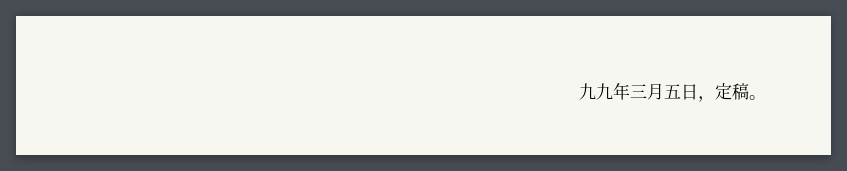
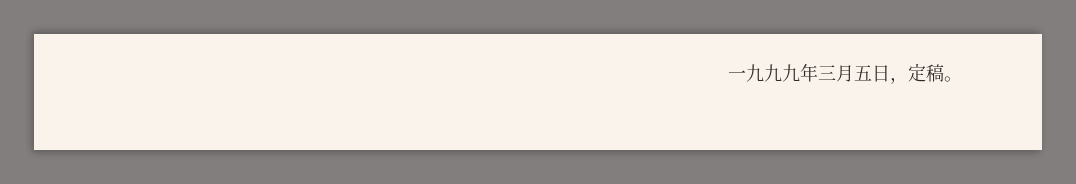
- 九九年三月五日，定稿。
+ 一九九九年三月五日，定稿。

